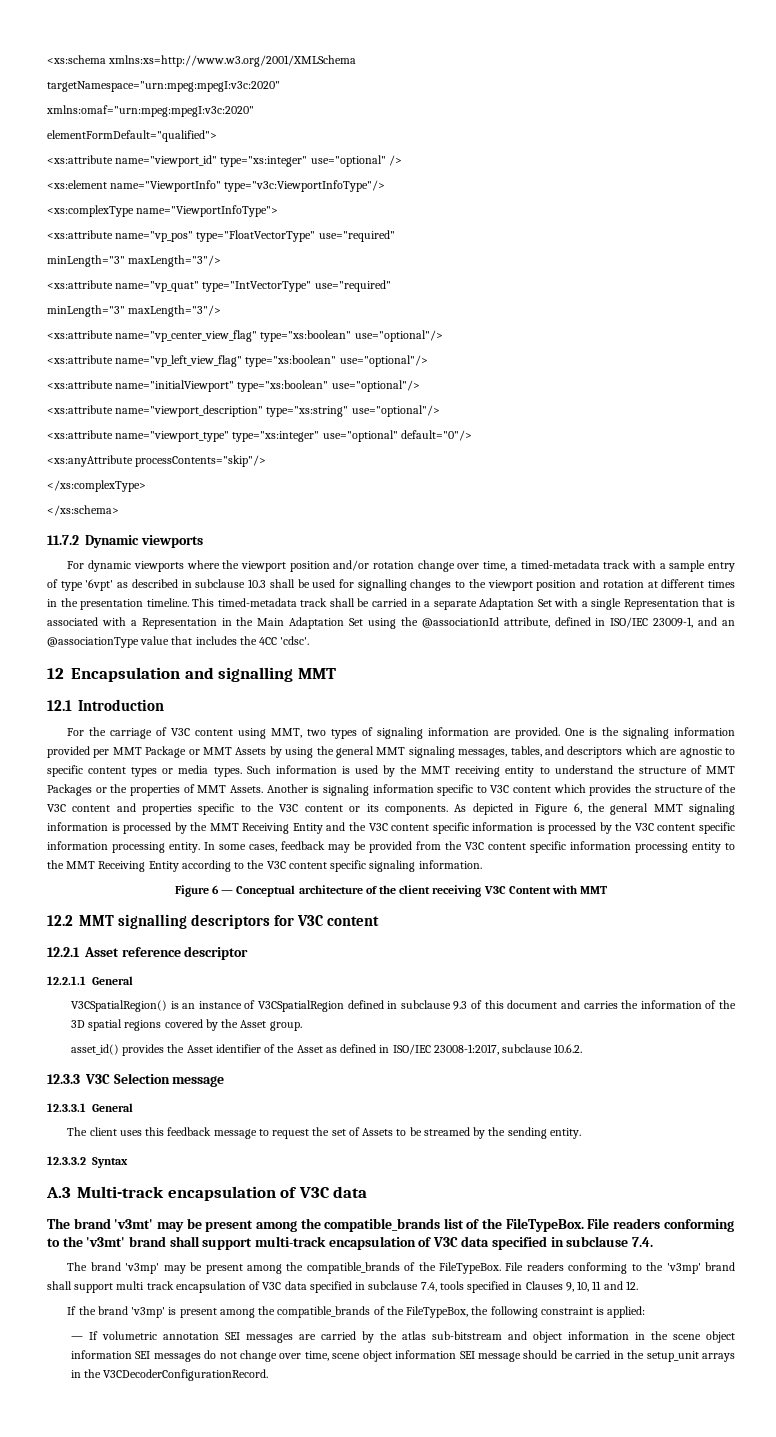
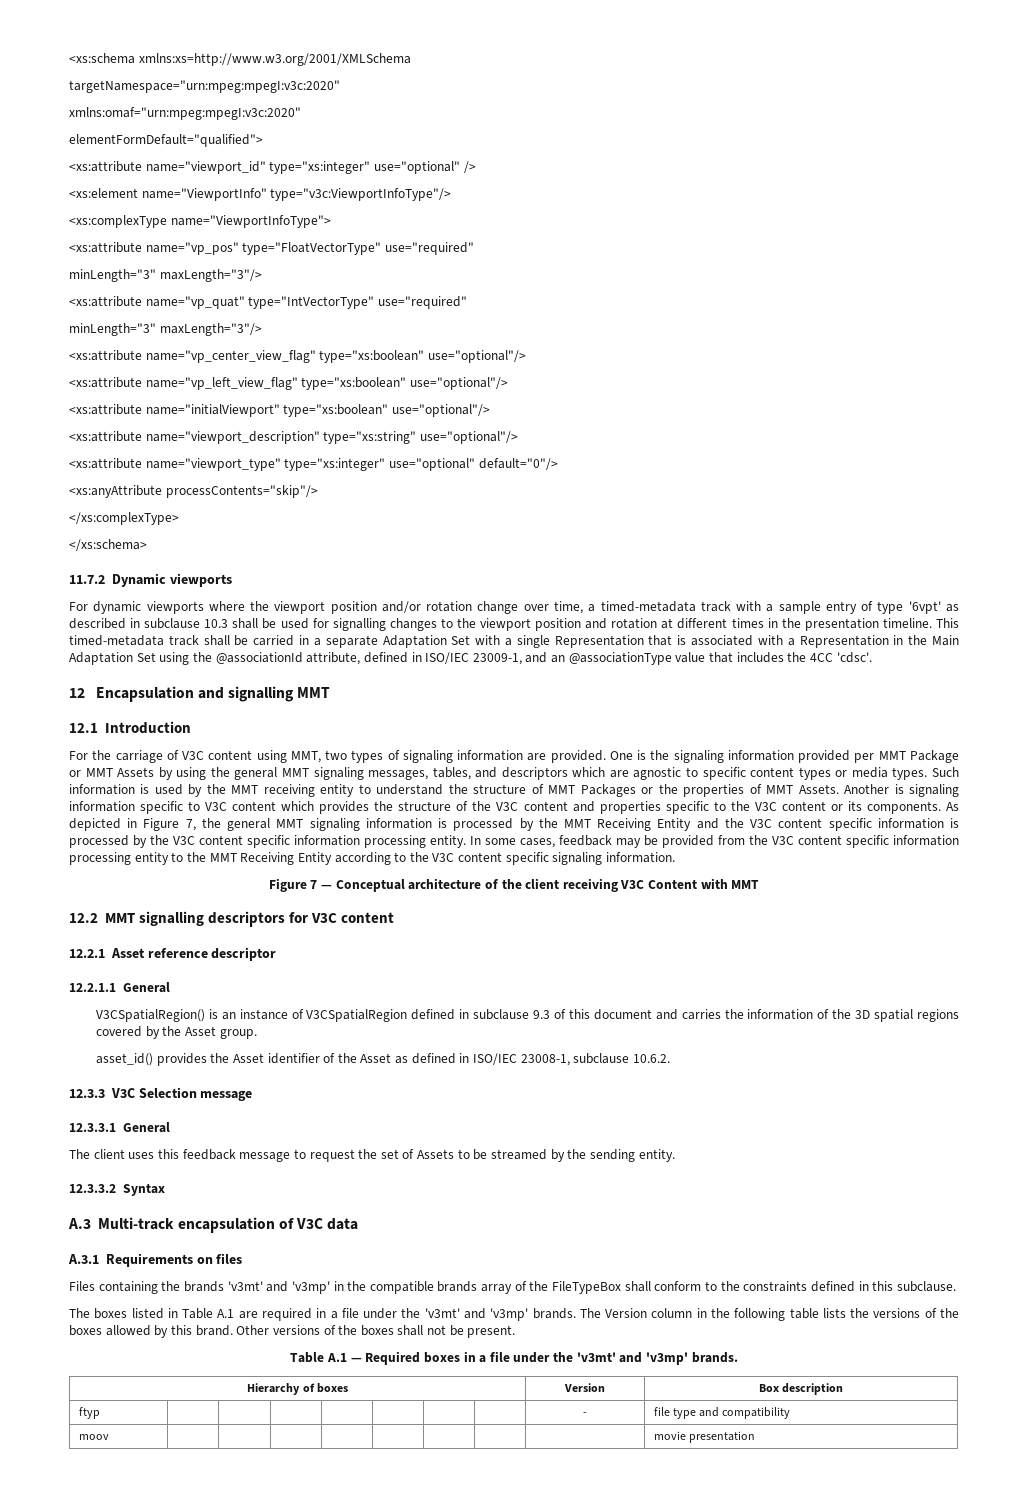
- As depicted in Figure 6, the general MMT signaling information is processed by the MMT Receiving Entity and the V3C content specific information is processed by the V3C content specific information processing entity.
+ As depicted in Figure 7, the general MMT signaling information is processed by the MMT Receiving Entity and the V3C content specific information is processed by the V3C content specific information processing entity.
- Figure 6 — Conceptual architecture of the client receiving V3C Content with MMT
+ Figure 7 — Conceptual architecture of the client receiving V3C Content with MMT
- asset_id() provides the Asset identifier of the Asset as defined in ISO/IEC 23008-1:2017, subclause 10.6.2.
+ asset_id() provides the Asset identifier of the Asset as defined in ISO/IEC 23008-1, subclause 10.6.2.
- The brand 'v3mt' may be present among the compatible_brands list of the FileTypeBox. File readers conforming to the 'v3mt' brand shall support multi-track encapsulation of V3C data specified in subclause 7.4.
- The brand 'v3mp' may be present among the compatible_brands of the FileTypeBox. File readers conforming to the 'v3mp' brand shall support multi track encapsulation of V3C data specified in subclause 7.4, tools specified in Clauses 9, 10, 11 and 12.
- If the brand 'v3mp' is present among the compatible_brands of the FileTypeBox, the following constraint is applied:
- — If volumetric annotation SEI messages are carried by the atlas sub-bitstream and object information in the scene object information SEI messages do not change over time, scene object information SEI message should be carried in the setup_unit arrays in the V3CDecoderConfigurationRecord.
+ A.3.1 Requirements on files
+ Files containing the brands 'v3mt' and 'v3mp' in the compatible brands array of the FileTypeBox shall conform to the constraints defined in this subclause.
+ The boxes listed in Table A.1 are required in a file under the 'v3mt' and 'v3mp' brands. The Version column in the following table lists the versions of the boxes allowed by this brand. Other versions of the boxes shall not be present.
+ Table A.1 — Required boxes in a file under the 'v3mt' and 'v3mp' brands.
+ Hierarchy of boxes | Version | Box description
+ ftyp | | | | | | | | - | file type and compatibility
+ moov | | | | | | | | | movie presentation

